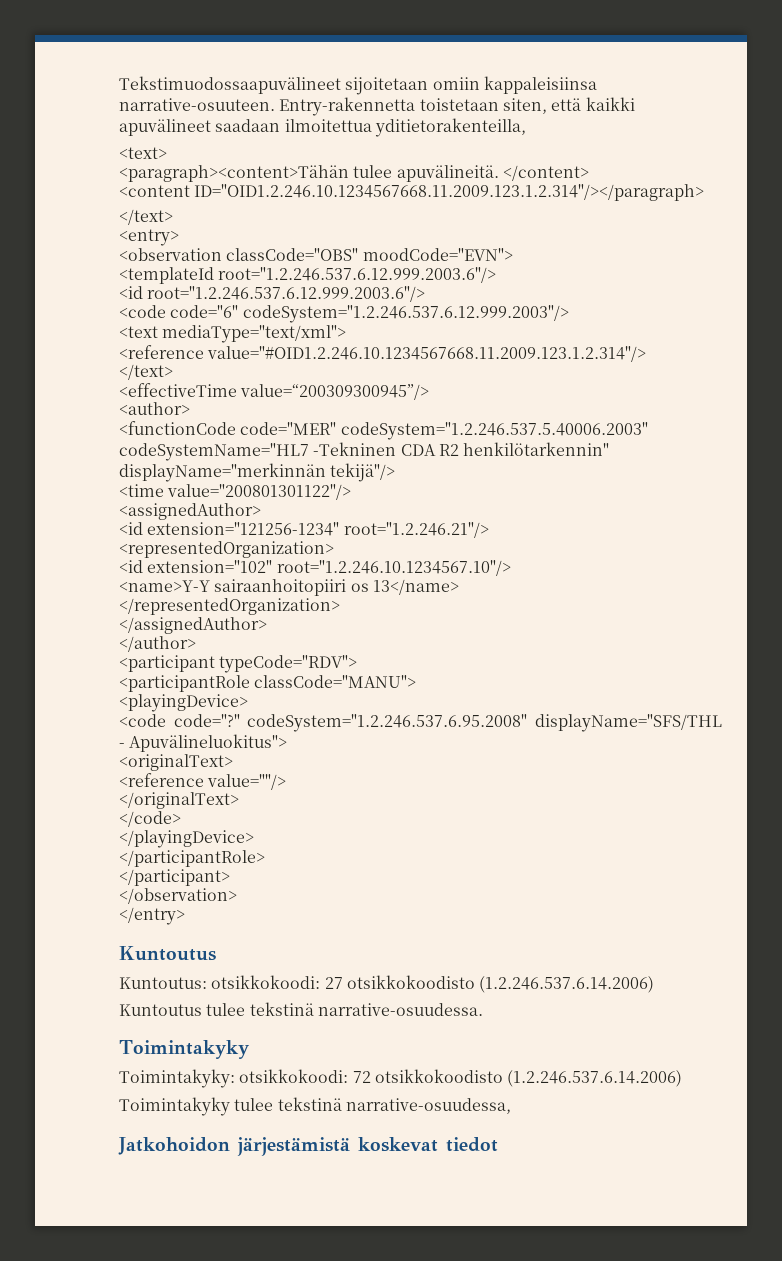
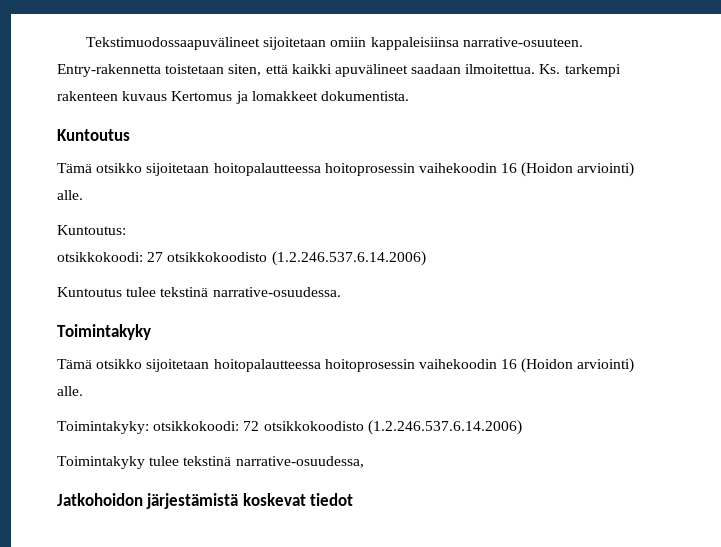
- Entry-rakennetta toistetaan siten, että kaikki apuvälineet saadaan ilmoitettua yditietorakenteilla,
- <text>
- <paragraph><content>Tähän tulee apuvälineitä. </content>
- <content ID="OID1.2.246.10.1234567668.11.2009.123.1.2.314"/></paragraph>
- </text>
- <entry>
- <observation classCode="OBS" moodCode="EVN">
- <templateId root="1.2.246.537.6.12.999.2003.6"/>
- <id root="1.2.246.537.6.12.999.2003.6"/>
- <code code="6" codeSystem="1.2.246.537.6.12.999.2003"/>
- <text mediaType="text/xml">
- <reference value="#OID1.2.246.10.1234567668.11.2009.123.1.2.314"/>
- </text>
- <effectiveTime value=“200309300945”/>
- <author>
- <functionCode code="MER" codeSystem="1.2.246.537.5.40006.2003" codeSystemName="HL7 -Tekninen CDA R2 henkilötarkennin" displayName="merkinnän tekijä"/>
- <time value="200801301122"/>
- <assignedAuthor>
- <id extension="121256-1234" root="1.2.246.21"/>
- <representedOrganization>
- <id extension="102" root="1.2.246.10.1234567.10"/>
- <name>Y-Y sairaanhoitopiiri os 13</name>
- </representedOrganization>
- </assignedAuthor>
- </author>
- <participant typeCode="RDV">
- <participantRole classCode="MANU">
- <playingDevice>
- <code code="?" codeSystem="1.2.246.537.6.95.2008" displayName="SFS/THL - Apuvälineluokitus">
- <originalText>
- <reference value=""/>
- </originalText>
- </code>
- </playingDevice>
- </participantRole>
- </participant>
- </observation>
- </entry>
+ Entry-rakennetta toistetaan siten, että kaikki apuvälineet saadaan ilmoitettua. Ks. tarkempi rakenteen kuvaus Kertomus ja lomakkeet dokumentista.
  Kuntoutus
+ Tämä otsikko sijoitetaan hoitopalautteessa hoitoprosessin vaihekoodin 16 (Hoidon arviointi) alle.
- Kuntoutus: otsikkokoodi: 27 otsikkokoodisto (1.2.246.537.6.14.2006)
+ Kuntoutus:
+ otsikkokoodi: 27 otsikkokoodisto (1.2.246.537.6.14.2006)
  Kuntoutus tulee tekstinä narrative-osuudessa.
  Toimintakyky
+ Tämä otsikko sijoitetaan hoitopalautteessa hoitoprosessin vaihekoodin 16 (Hoidon arviointi) alle.

